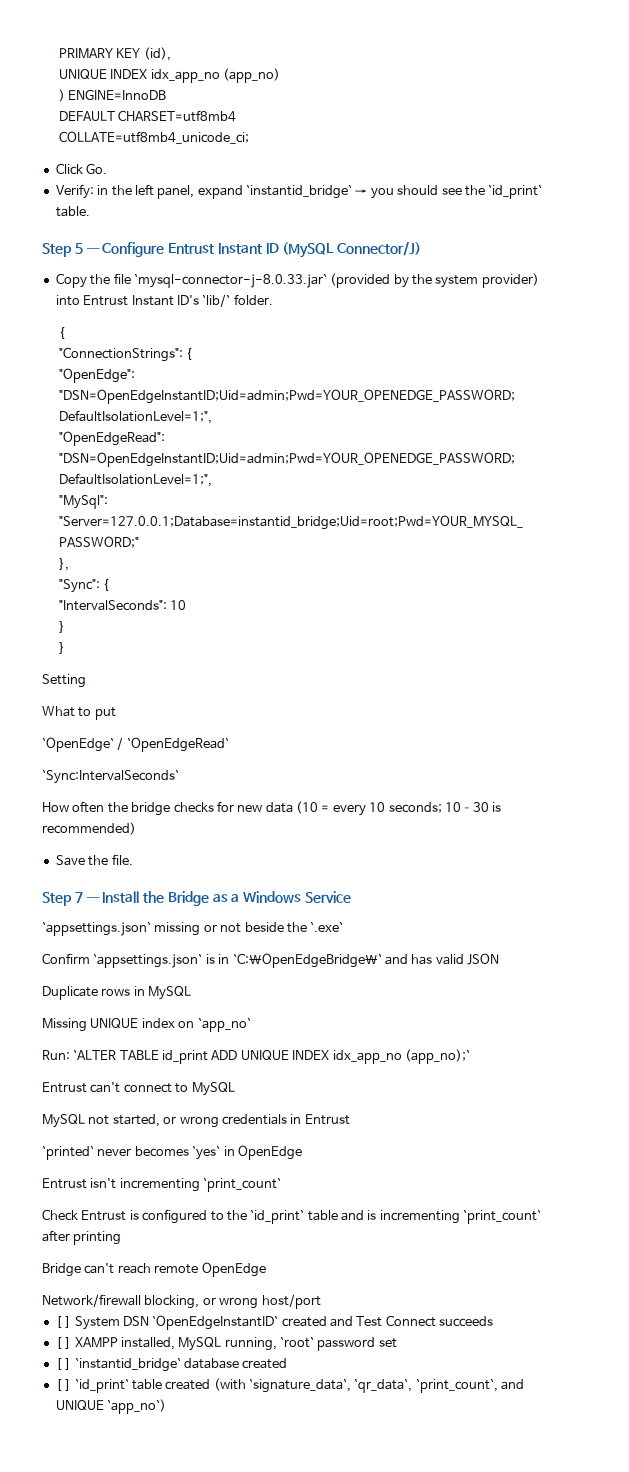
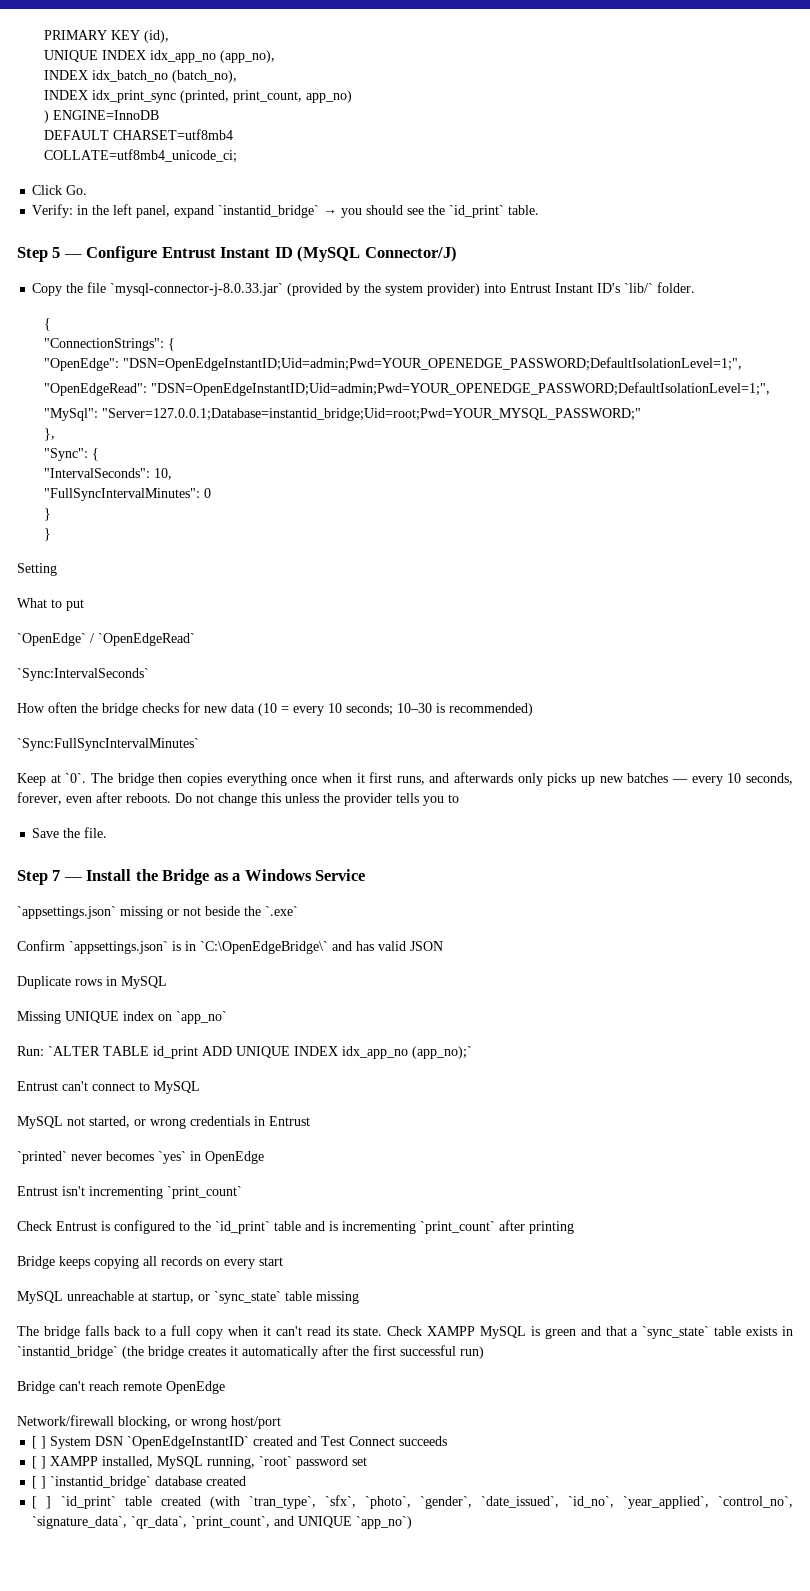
- UNIQUE INDEX idx_app_no (app_no)
+ UNIQUE INDEX idx_app_no (app_no),
+ INDEX idx_batch_no (batch_no),
+ INDEX idx_print_sync (printed, print_count, app_no)
- "IntervalSeconds": 10
+ "IntervalSeconds": 10,
+ "FullSyncIntervalMinutes": 0
+ `Sync:FullSyncIntervalMinutes`
+ Keep at `0`. The bridge then copies everything once when it first runs, and afterwards only picks up new batches — every 10 seconds, forever, even after reboots. Do not change this unless the provider tells you to
+ Bridge keeps copying all records on every start
+ MySQL unreachable at startup, or `sync_state` table missing
+ The bridge falls back to a full copy when it can't read its state. Check XAMPP MySQL is green and that a `sync_state` table exists in `instantid_bridge` (the bridge creates it automatically after the first successful run)
- [ ] `id_print` table created (with `signature_data`, `qr_data`, `print_count`, and UNIQUE `app_no`)
+ [ ] `id_print` table created (with `tran_type`, `sfx`, `photo`, `gender`, `date_issued`, `id_no`, `year_applied`, `control_no`, `signature_data`, `qr_data`, `print_count`, and UNIQUE `app_no`)

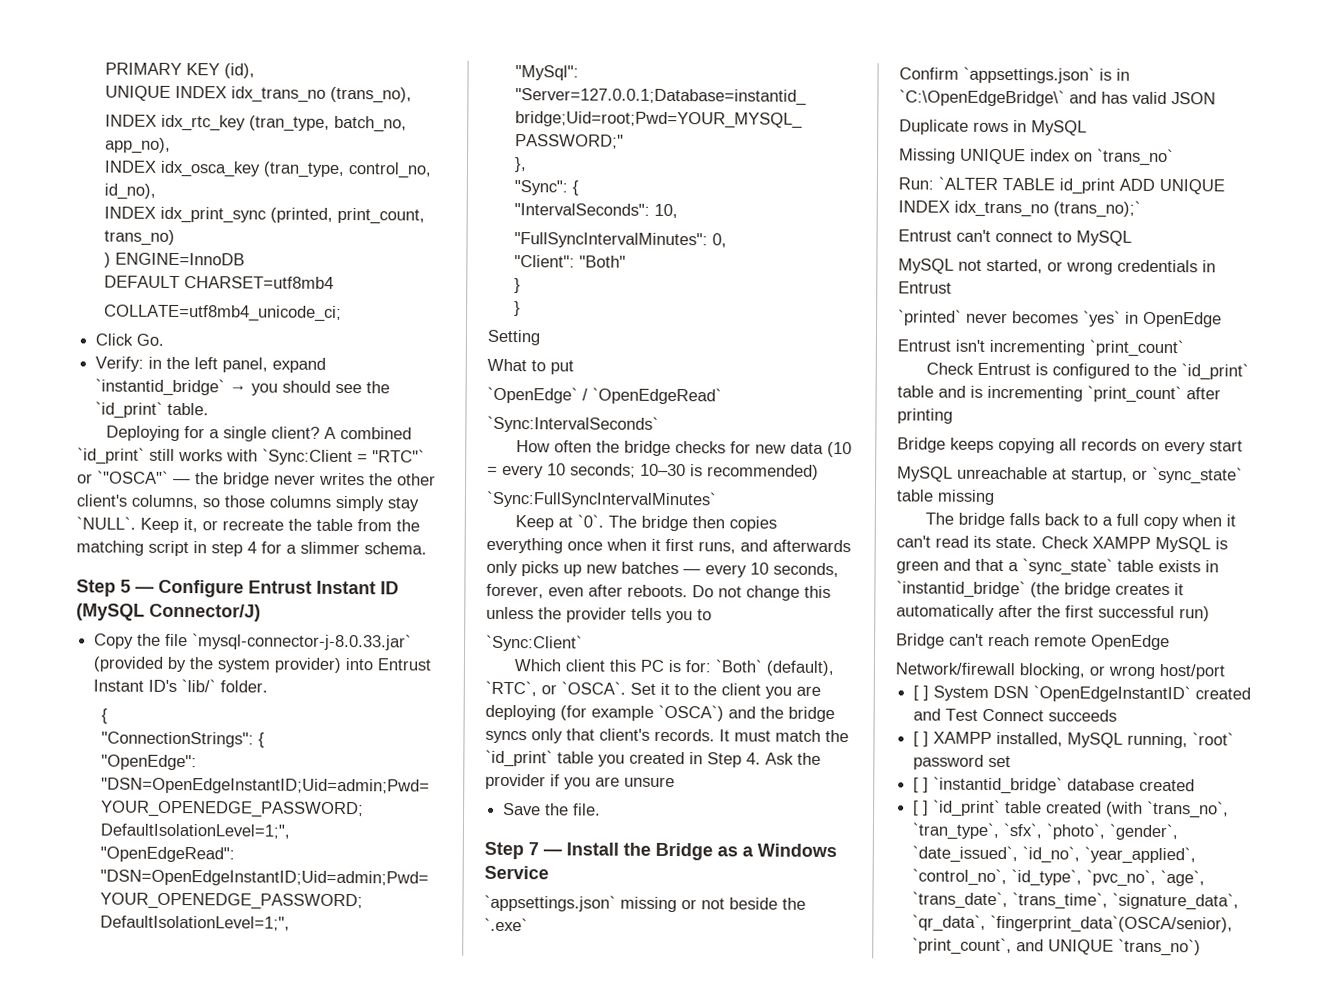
- UNIQUE INDEX idx_app_no (app_no),
- INDEX idx_batch_no (batch_no),
+ UNIQUE INDEX idx_trans_no (trans_no),
+ INDEX idx_rtc_key (tran_type, batch_no, app_no),
+ INDEX idx_osca_key (tran_type, control_no, id_no),
- INDEX idx_print_sync (printed, print_count, app_no)
+ INDEX idx_print_sync (printed, print_count, trans_no)
+ Deploying for a single client? A combined `id_print` still works with `Sync:Client = "RTC"` or `"OSCA"` — the bridge never writes the other client's columns, so those columns simply stay `NULL`. Keep it, or recreate the table from the matching script in step 4 for a slimmer schema.
- "FullSyncIntervalMinutes": 0
+ "FullSyncIntervalMinutes": 0,
+ "Client": "Both"
+ `Sync:Client`
+ Which client this PC is for: `Both` (default), `RTC`, or `OSCA`. Set it to the client you are deploying (for example `OSCA`) and the bridge syncs only that client's records. It must match the `id_print` table you created in Step 4. Ask the provider if you are unsure
- Missing UNIQUE index on `app_no`
+ Missing UNIQUE index on `trans_no`
- Run: `ALTER TABLE id_print ADD UNIQUE INDEX idx_app_no (app_no);`
+ Run: `ALTER TABLE id_print ADD UNIQUE INDEX idx_trans_no (trans_no);`
- [ ] `id_print` table created (with `tran_type`, `sfx`, `photo`, `gender`, `date_issued`, `id_no`, `year_applied`, `control_no`, `signature_data`, `qr_data`, `print_count`, and UNIQUE `app_no`)
+ [ ] `id_print` table created (with `trans_no`, `tran_type`, `sfx`, `photo`, `gender`, `date_issued`, `id_no`, `year_applied`, `control_no`, `id_type`, `pvc_no`, `age`, `trans_date`, `trans_time`, `signature_data`, `qr_data`, `fingerprint_data`(OSCA/senior), `print_count`, and UNIQUE `trans_no`)

